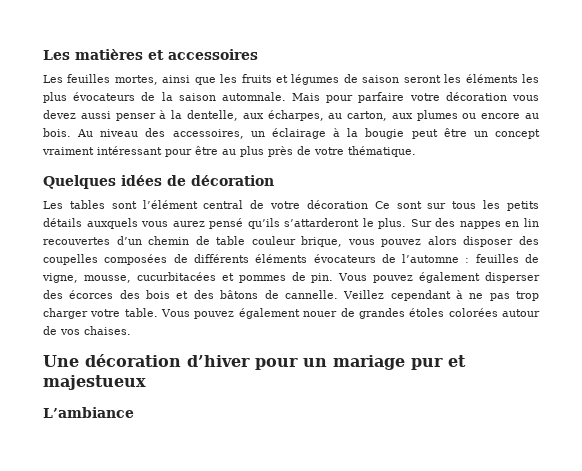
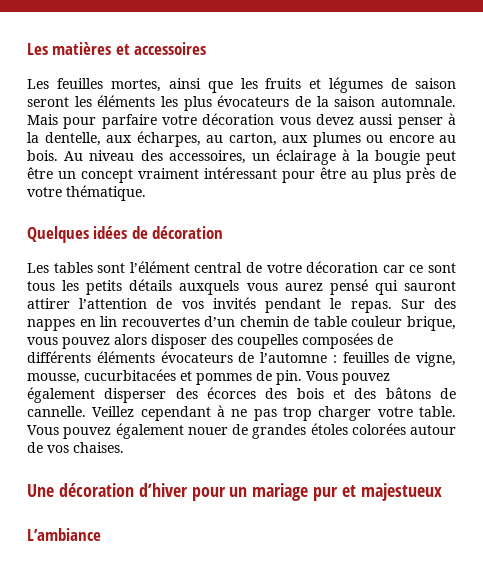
- Les tables sont l’élément central de votre décoration Ce sont sur tous les petits détails auxquels vous aurez pensé qu’ils s’attarderont le plus.
+ Les tables sont l’élément central de votre décoration car ce sont tous les petits détails auxquels vous aurez pensé qui sauront attirer l’attention de vos invités pendant le repas.

